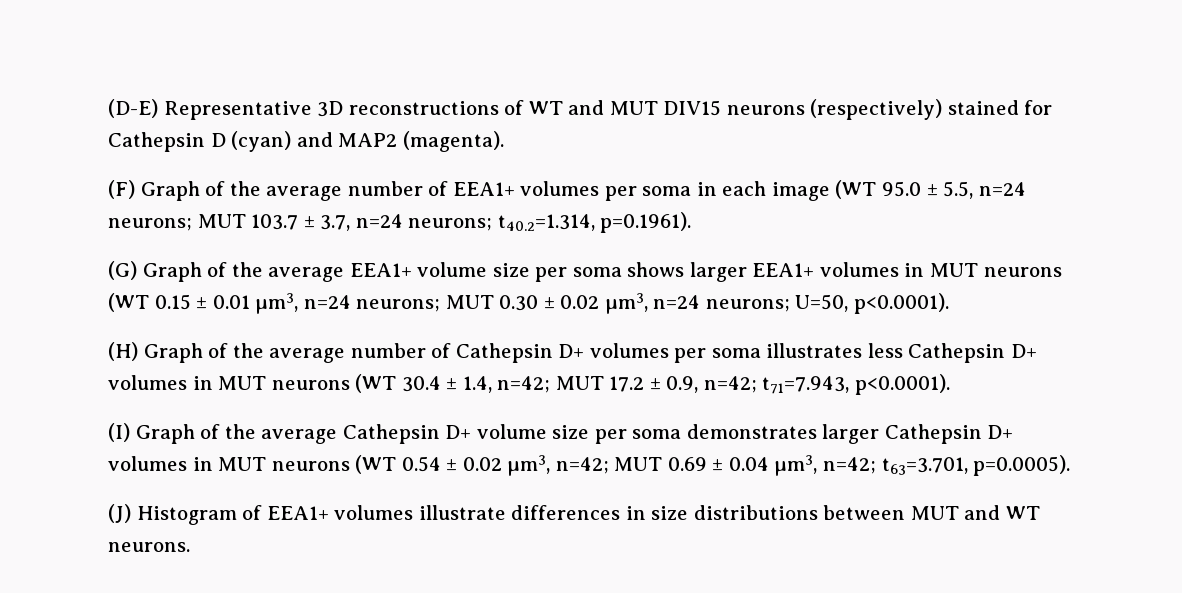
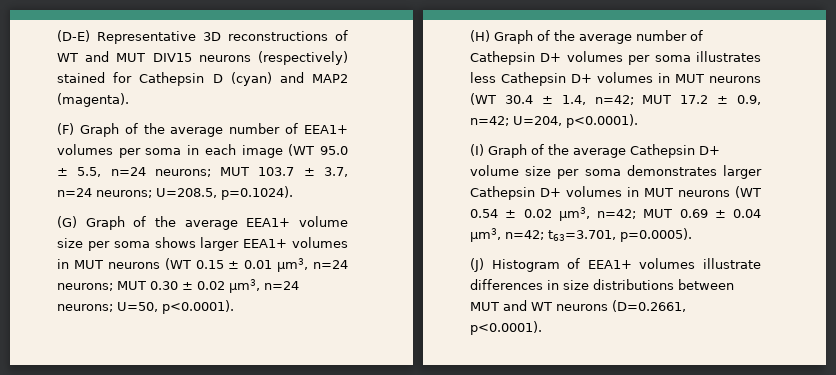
- (F) Graph of the average number of EEA1+ volumes per soma in each image (WT 95.0 ± 5.5, n=24 neurons; MUT 103.7 ± 3.7, n=24 neurons; t40.2=1.314, p=0.1961).
+ (F) Graph of the average number of EEA1+ volumes per soma in each image (WT 95.0 ± 5.5, n=24 neurons; MUT 103.7 ± 3.7, n=24 neurons; U=208.5, p=0.1024).
- (H) Graph of the average number of Cathepsin D+ volumes per soma illustrates less Cathepsin D+ volumes in MUT neurons (WT 30.4 ± 1.4, n=42; MUT 17.2 ± 0.9, n=42; t71=7.943, p<0.0001).
+ (H) Graph of the average number of Cathepsin D+ volumes per soma illustrates less Cathepsin D+ volumes in MUT neurons (WT 30.4 ± 1.4, n=42; MUT 17.2 ± 0.9, n=42; U=204, p<0.0001).
- (J) Histogram of EEA1+ volumes illustrate differences in size distributions between MUT and WT neurons.
+ (J) Histogram of EEA1+ volumes illustrate differences in size distributions between MUT and WT neurons (D=0.2661, p<0.0001).

